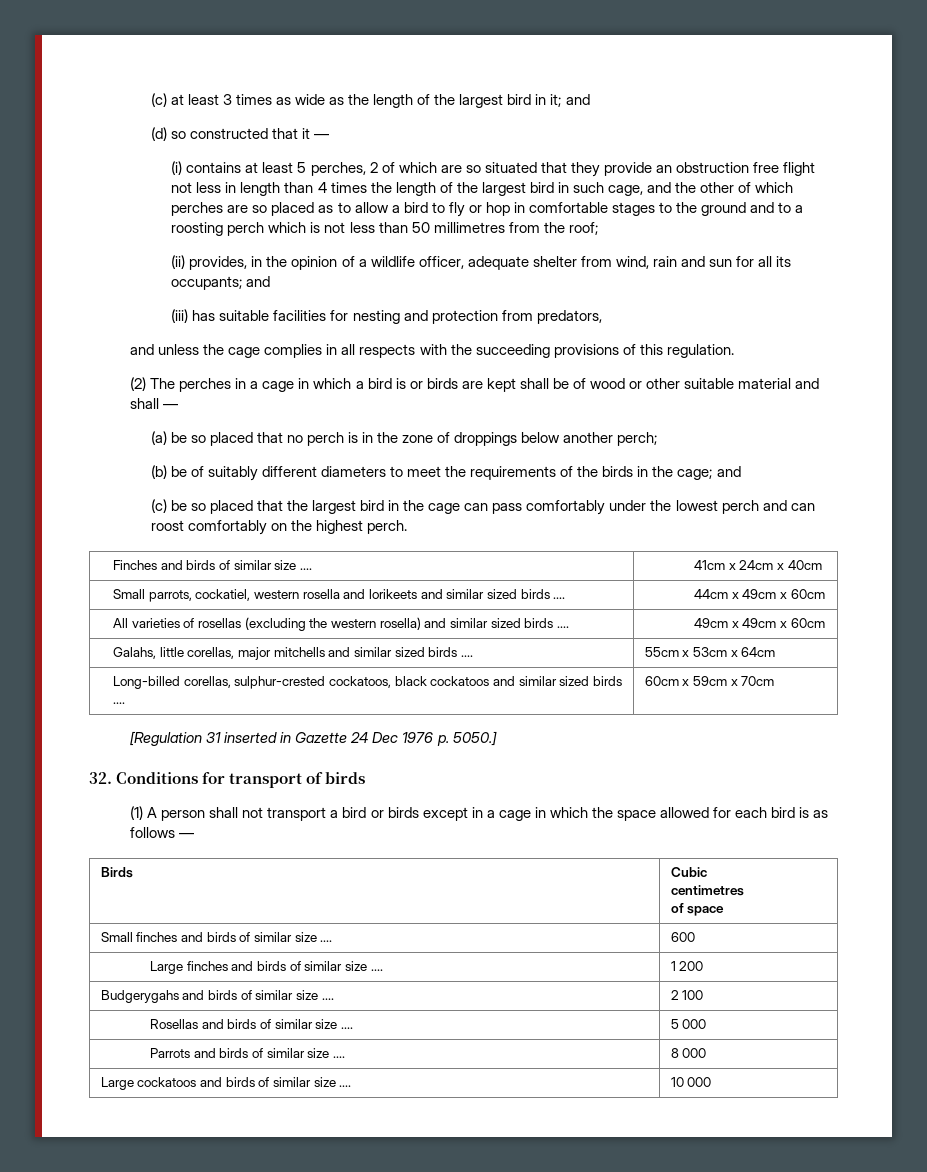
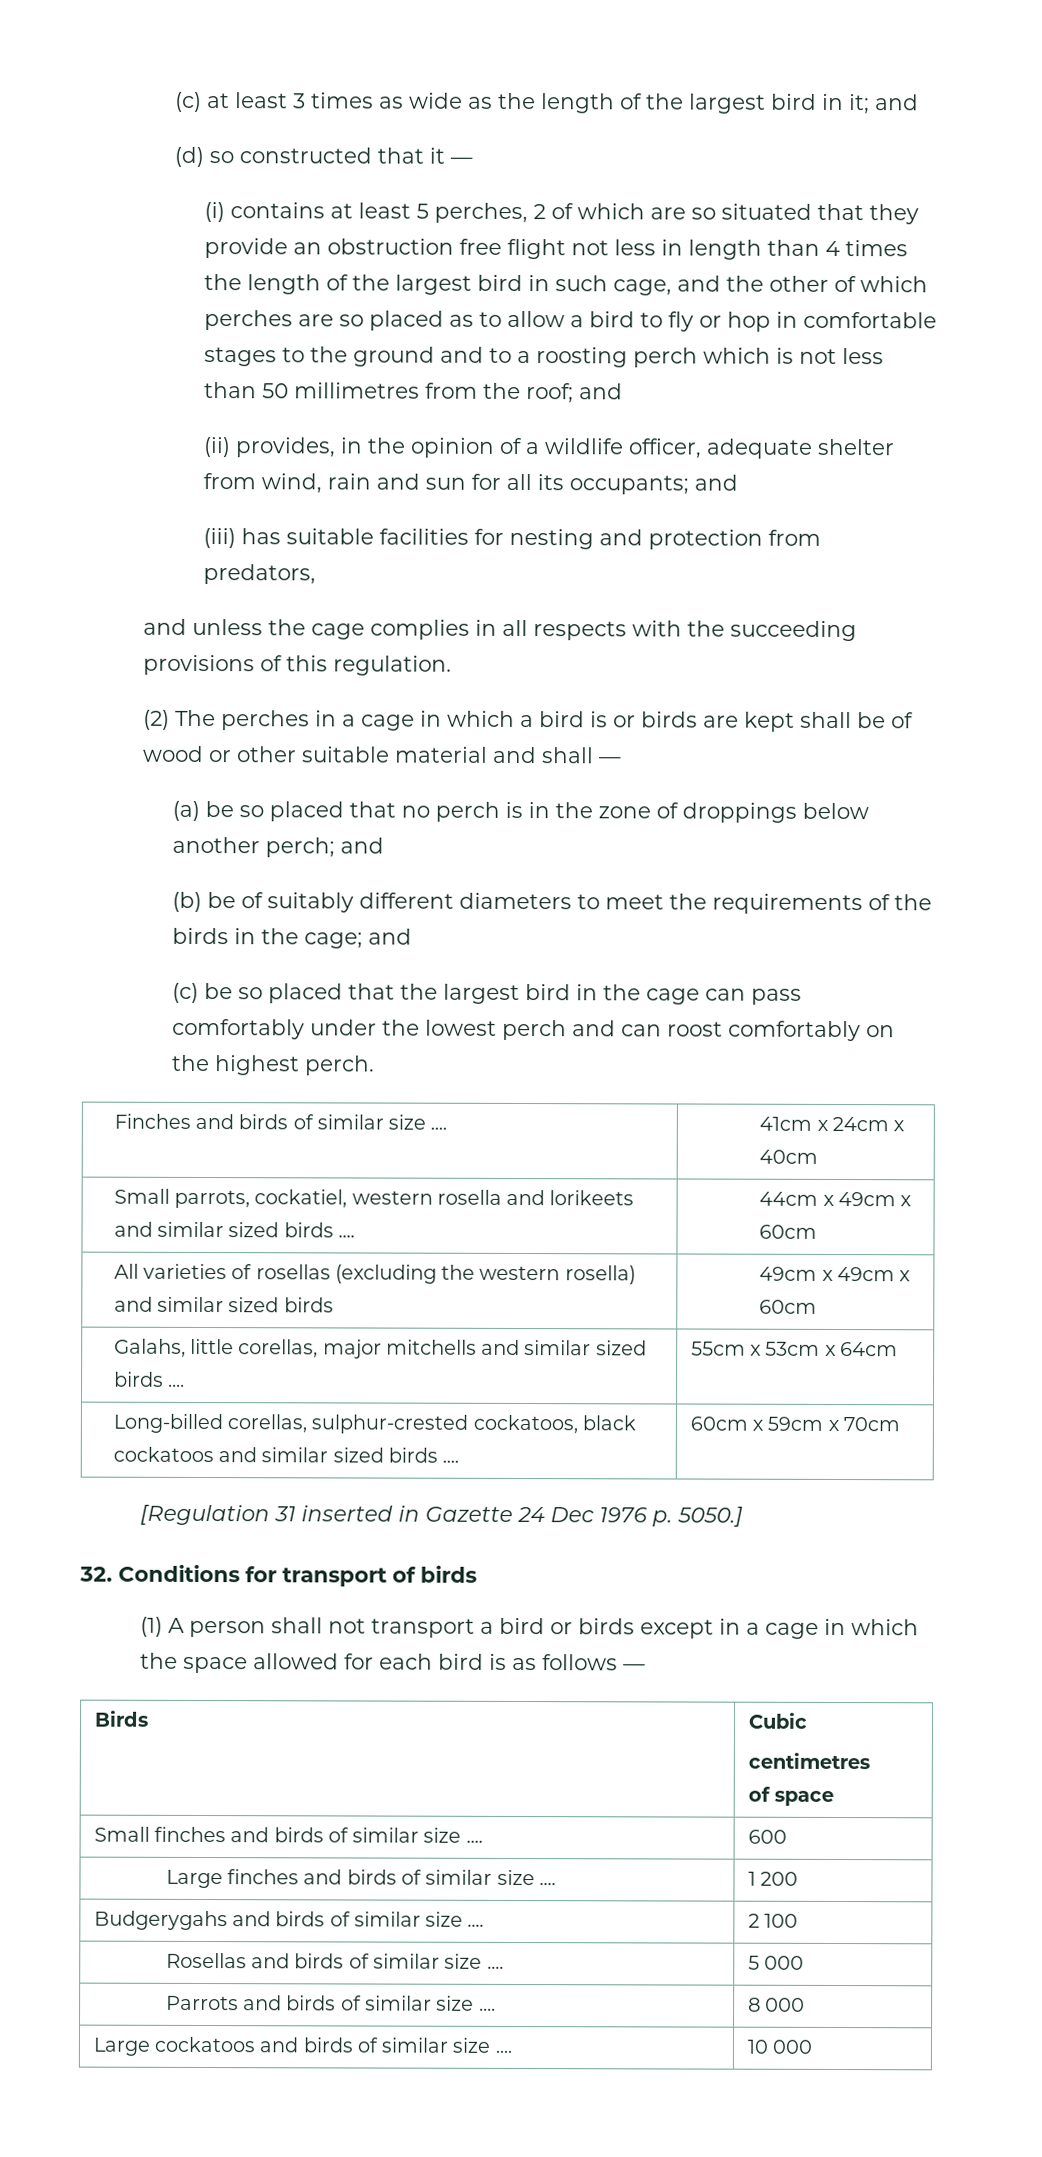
- (i) contains at least 5 perches, 2 of which are so situated that they provide an obstruction free flight not less in length than 4 times the length of the largest bird in such cage, and the other of which perches are so placed as to allow a bird to fly or hop in comfortable stages to the ground and to a roosting perch which is not less than 50 millimetres from the roof;
+ (i) contains at least 5 perches, 2 of which are so situated that they provide an obstruction free flight not less in length than 4 times the length of the largest bird in such cage, and the other of which perches are so placed as to allow a bird to fly or hop in comfortable stages to the ground and to a roosting perch which is not less than 50 millimetres from the roof; and
- (a) be so placed that no perch is in the zone of droppings below another perch;
+ (a) be so placed that no perch is in the zone of droppings below another perch; and
- All varieties of rosellas (excluding the western rosella) and similar sized birds .... | 49cm x 49cm x 60cm
+ All varieties of rosellas (excluding the western rosella) and similar sized birds | 49cm x 49cm x 60cm

